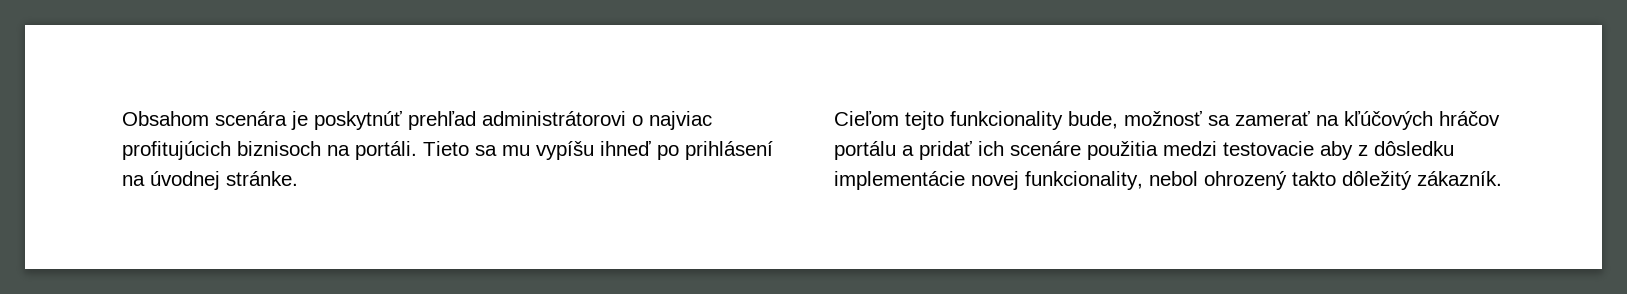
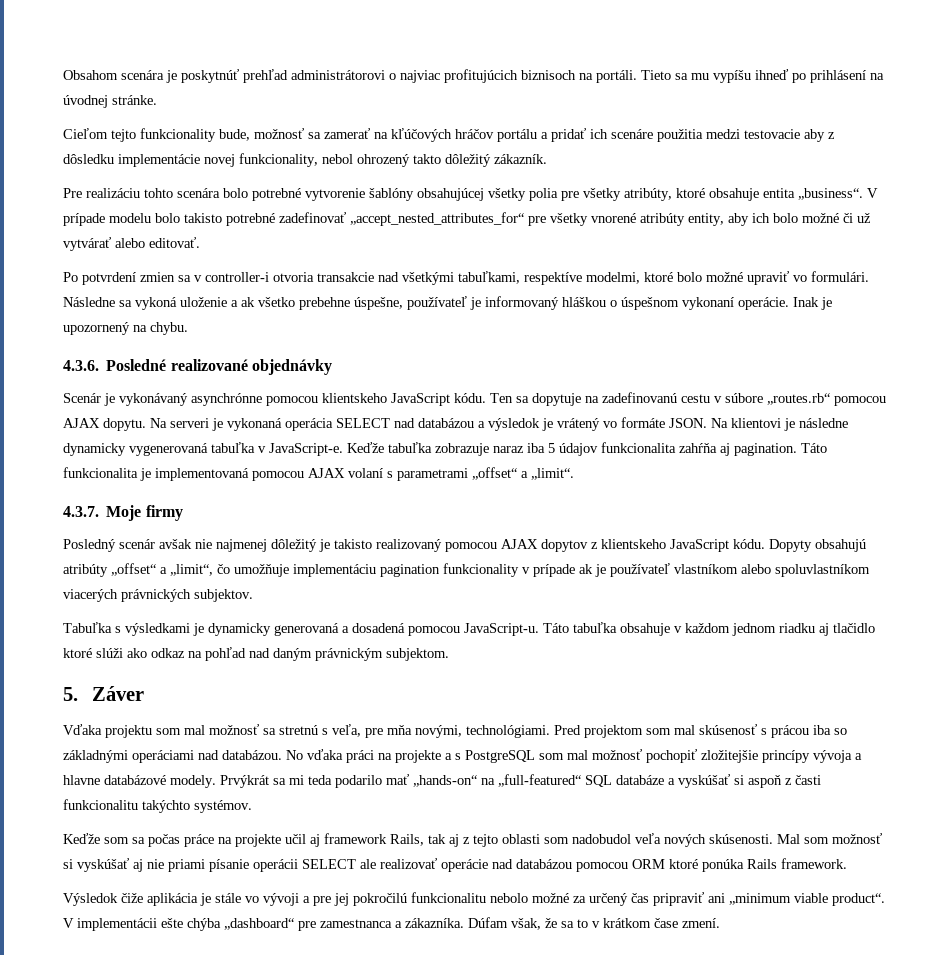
+ Pre realizáciu tohto scenára bolo potrebné vytvorenie šablóny obsahujúcej všetky polia pre všetky atribúty, ktoré obsahuje entita „business“. V prípade modelu bolo takisto potrebné zadefinovať „accept_nested_attributes_for“ pre všetky vnorené atribúty entity, aby ich bolo možné či už vytvárať alebo editovať.
+ Po potvrdení zmien sa v controller-i otvoria transakcie nad všetkými tabuľkami, respektíve modelmi, ktoré bolo možné upraviť vo formulári. Následne sa vykoná uloženie a ak všetko prebehne úspešne, používateľ je informovaný hláškou o úspešnom vykonaní operácie. Inak je upozornený na chybu.
+ 4.3.6. Posledné realizované objednávky
+ Scenár je vykonávaný asynchrónne pomocou klientskeho JavaScript kódu. Ten sa dopytuje na zadefinovanú cestu v súbore „routes.rb“ pomocou AJAX dopytu. Na serveri je vykonaná operácia SELECT nad databázou a výsledok je vrátený vo formáte JSON. Na klientovi je následne dynamicky vygenerovaná tabuľka v JavaScript-e. Keďže tabuľka zobrazuje naraz iba 5 údajov funkcionalita zahŕňa aj pagination. Táto funkcionalita je implementovaná pomocou AJAX volaní s parametrami „offset“ a „limit“.
+ 4.3.7. Moje firmy
+ Posledný scenár avšak nie najmenej dôležitý je takisto realizovaný pomocou AJAX dopytov z klientskeho JavaScript kódu. Dopyty obsahujú atribúty „offset“ a „limit“, čo umožňuje implementáciu pagination funkcionality v prípade ak je používateľ vlastníkom alebo spoluvlastníkom viacerých právnických subjektov.
+ Tabuľka s výsledkami je dynamicky generovaná a dosadená pomocou JavaScript-u. Táto tabuľka obsahuje v každom jednom riadku aj tlačidlo ktoré slúži ako odkaz na pohľad nad daným právnickým subjektom.
+ 5. Záver
+ Vďaka projektu som mal možnosť sa stretnú s veľa, pre mňa novými, technológiami. Pred projektom som mal skúsenosť s prácou iba so základnými operáciami nad databázou. No vďaka práci na projekte a s PostgreSQL som mal možnosť pochopiť zložitejšie princípy vývoja a hlavne databázové modely. Prvýkrát sa mi teda podarilo mať „hands-on“ na „full-featured“ SQL databáze a vyskúšať si aspoň z časti funkcionalitu takýchto systémov.
+ Keďže som sa počas práce na projekte učil aj framework Rails, tak aj z tejto oblasti som nadobudol veľa nových skúsenosti. Mal som možnosť si vyskúšať aj nie priami písanie operácii SELECT ale realizovať operácie nad databázou pomocou ORM ktoré ponúka Rails framework.
+ Výsledok čiže aplikácia je stále vo vývoji a pre jej pokročilú funkcionalitu nebolo možné za určený čas pripraviť ani „minimum viable product“. V implementácii ešte chýba „dashboard“ pre zamestnanca a zákazníka. Dúfam však, že sa to v krátkom čase zmení.

